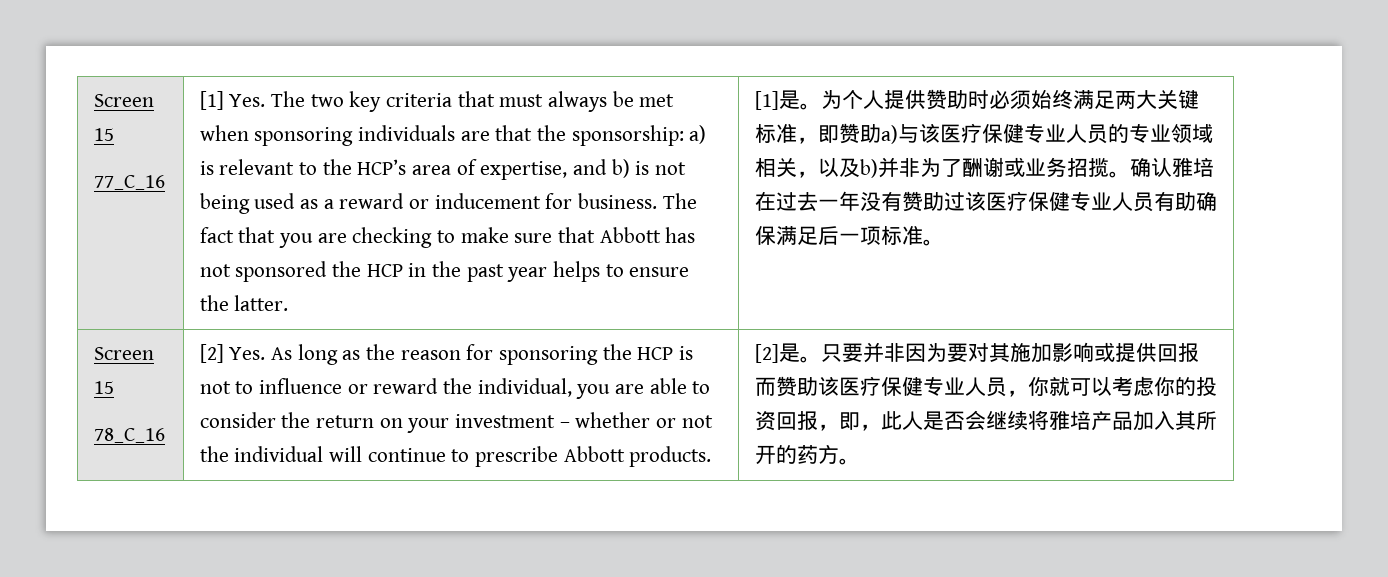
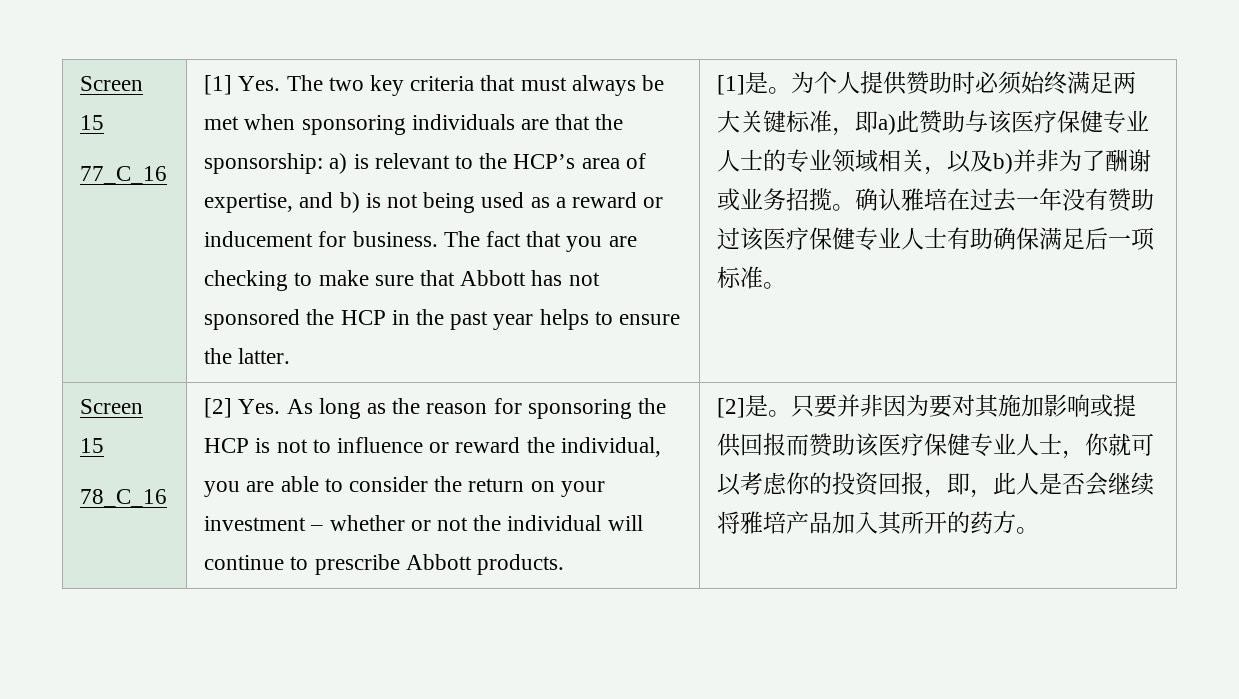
- 为个人提供赞助时必须始终满足两大关键标准，即赞助a)与该医疗保健专业人员的专业领域相关，以及b)并非为了酬谢或业务招揽。
+ 为个人提供赞助时必须始终满足两大关键标准，即a)此赞助与该医疗保健专业人士的专业领域相关，以及b)并非为了酬谢或业务招揽。
- 确认雅培在过去一年没有赞助过该医疗保健专业人员有助确保满足后一项标准。
+ 确认雅培在过去一年没有赞助过该医疗保健专业人士有助确保满足后一项标准。
- 只要并非因为要对其施加影响或提供回报而赞助该医疗保健专业人员，你就可以考虑你的投资回报，即，此人是否会继续将雅培产品加入其所开的药方。
+ 只要并非因为要对其施加影响或提供回报而赞助该医疗保健专业人士，你就可以考虑你的投资回报，即，此人是否会继续将雅培产品加入其所开的药方。

